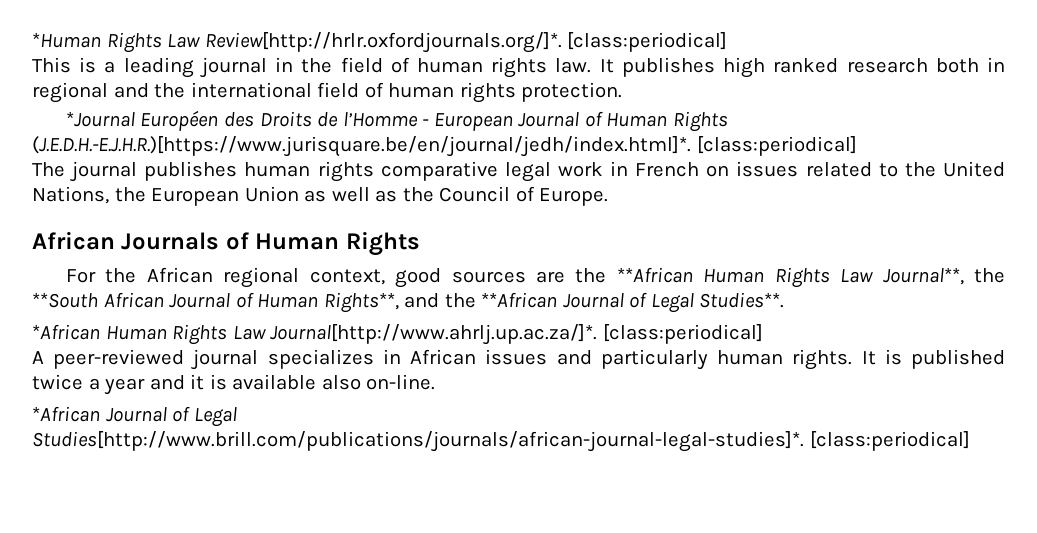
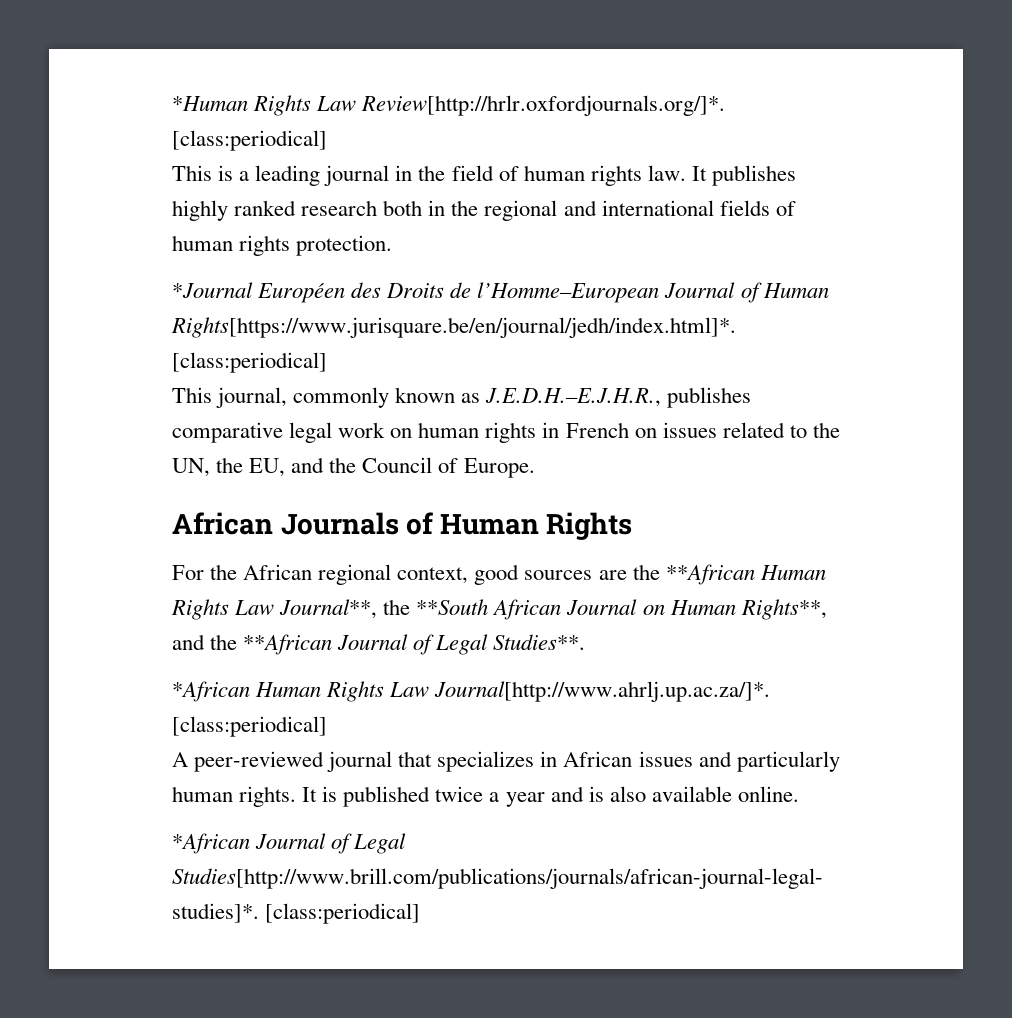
- It publishes high ranked research both in regional and the international field of human rights protection.
+ It publishes highly ranked research both in the regional and international fields of human rights protection.
- *Journal Européen des Droits de l’Homme - European Journal of Human Rights (J.E.D.H.-E.J.H.R.)[https://www.jurisquare.be/en/journal/jedh/index.html]*. [class:periodical]
- The journal publishes human rights comparative legal work in French on issues related to the United Nations, the European Union as well as the Council of Europe.
+ *Journal Européen des Droits de l’Homme–European Journal of Human Rights[https://www.jurisquare.be/en/journal/jedh/index.html]*. [class:periodical]
+ This journal, commonly known as J.E.D.H.–E.J.H.R., publishes comparative legal work on human rights in French on issues related to the UN, the EU, and the Council of Europe.
- For the African regional context, good sources are the **African Human Rights Law Journal**, the **South African Journal of Human Rights**, and the **African Journal of Legal Studies**.
+ For the African regional context, good sources are the **African Human Rights Law Journal**, the **South African Journal on Human Rights**, and the **African Journal of Legal Studies**.
- A peer-reviewed journal specializes in African issues and particularly human rights.
+ A peer-reviewed journal that specializes in African issues and particularly human rights.
- It is published twice a year and it is available also on-line.
+ It is published twice a year and is also available online.

